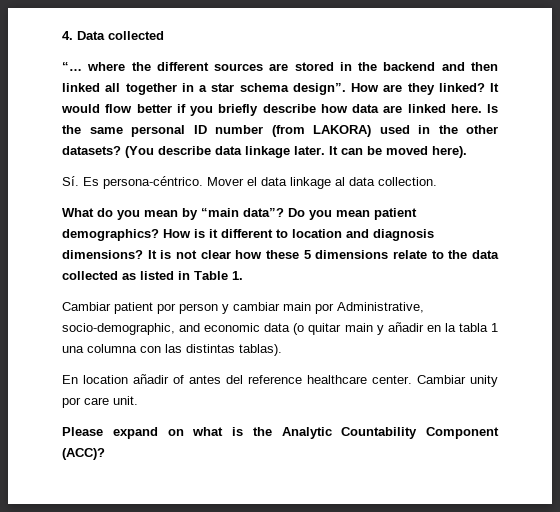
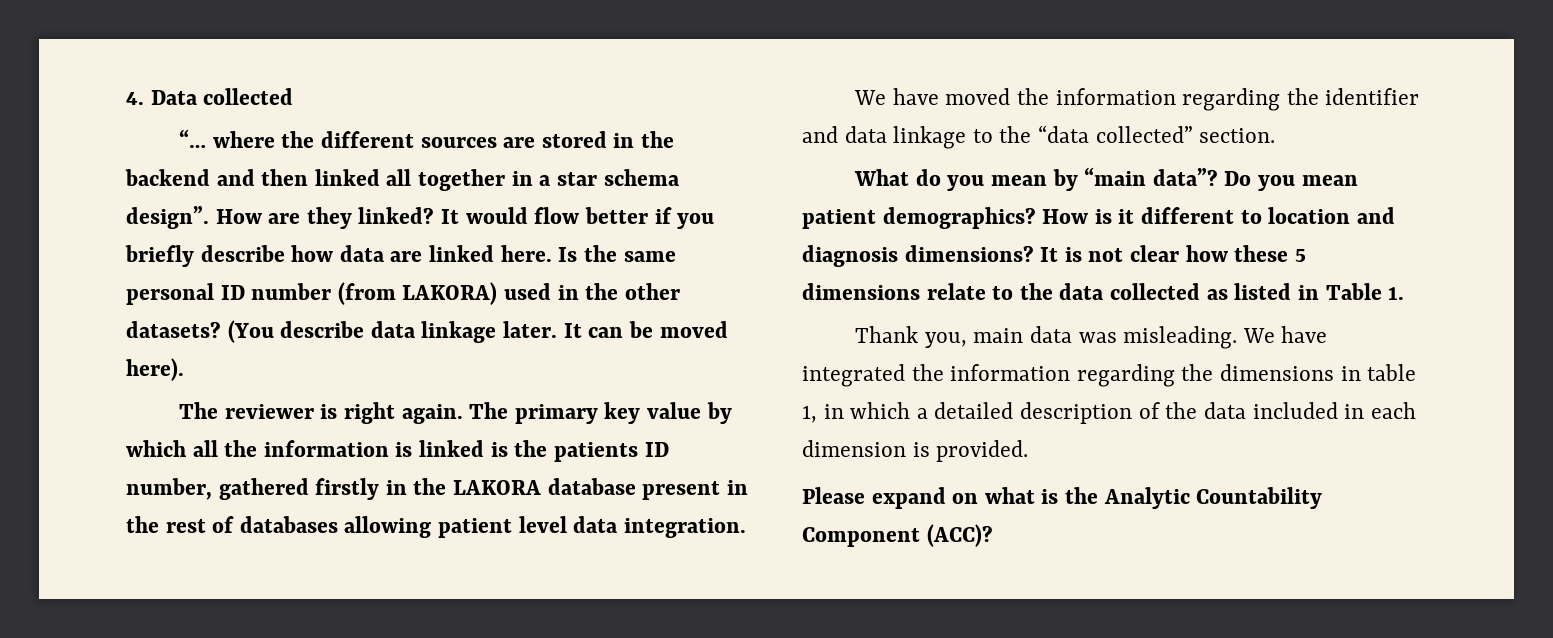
- Sí. Es persona-céntrico. Mover el data linkage al data collection.
+ The reviewer is right again. The primary key value by which all the information is linked is the patients ID number, gathered firstly in the LAKORA database present in the rest of databases allowing patient level data integration.
+ We have moved the information regarding the identifier and data linkage to the “data collected” section.
- Cambiar patient por person y cambiar main por Administrative, socio-demographic, and economic data (o quitar main y añadir en la tabla 1 una columna con las distintas tablas).
- En location añadir of antes del reference healthcare center. Cambiar unity por care unit.
+ Thank you, main data was misleading. We have integrated the information regarding the dimensions in table 1, in which a detailed description of the data included in each dimension is provided.

